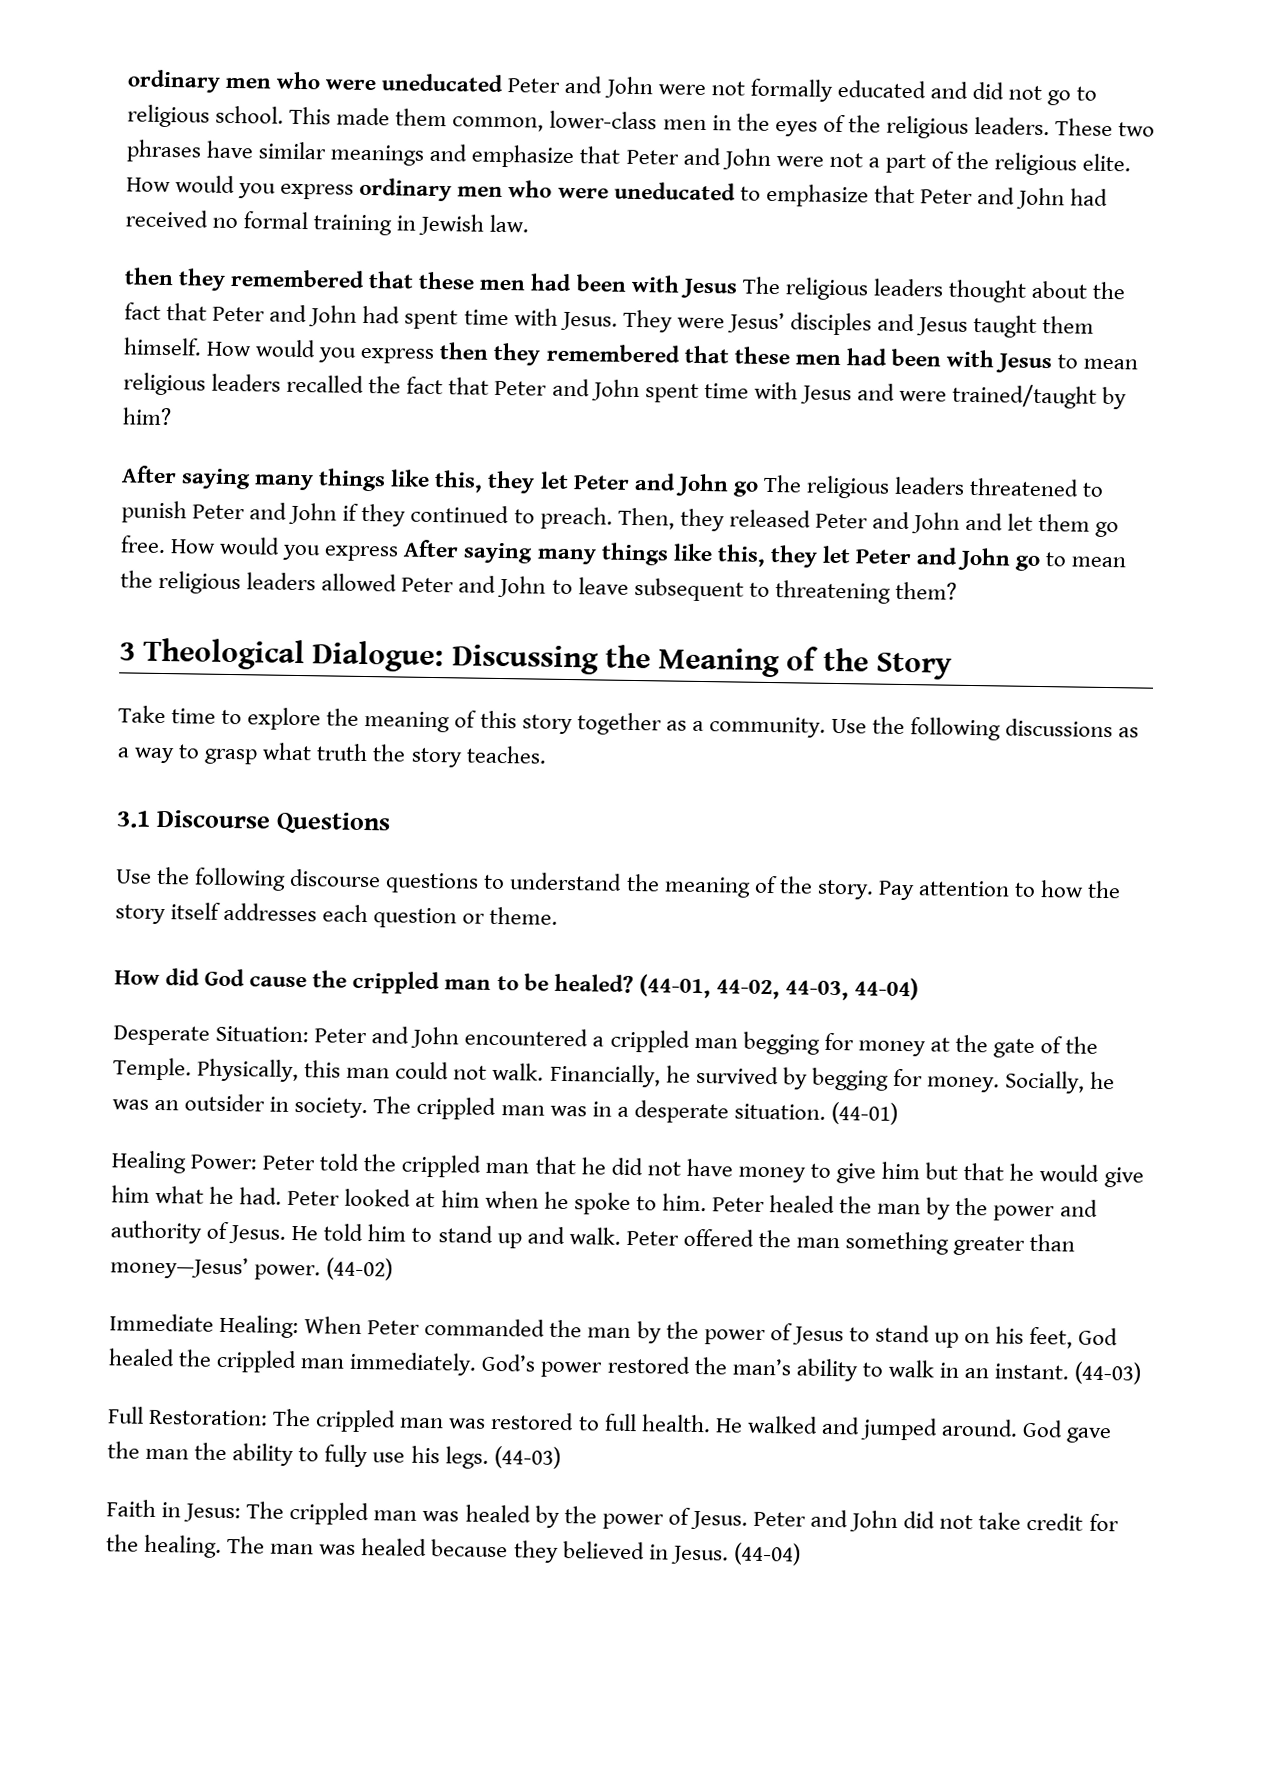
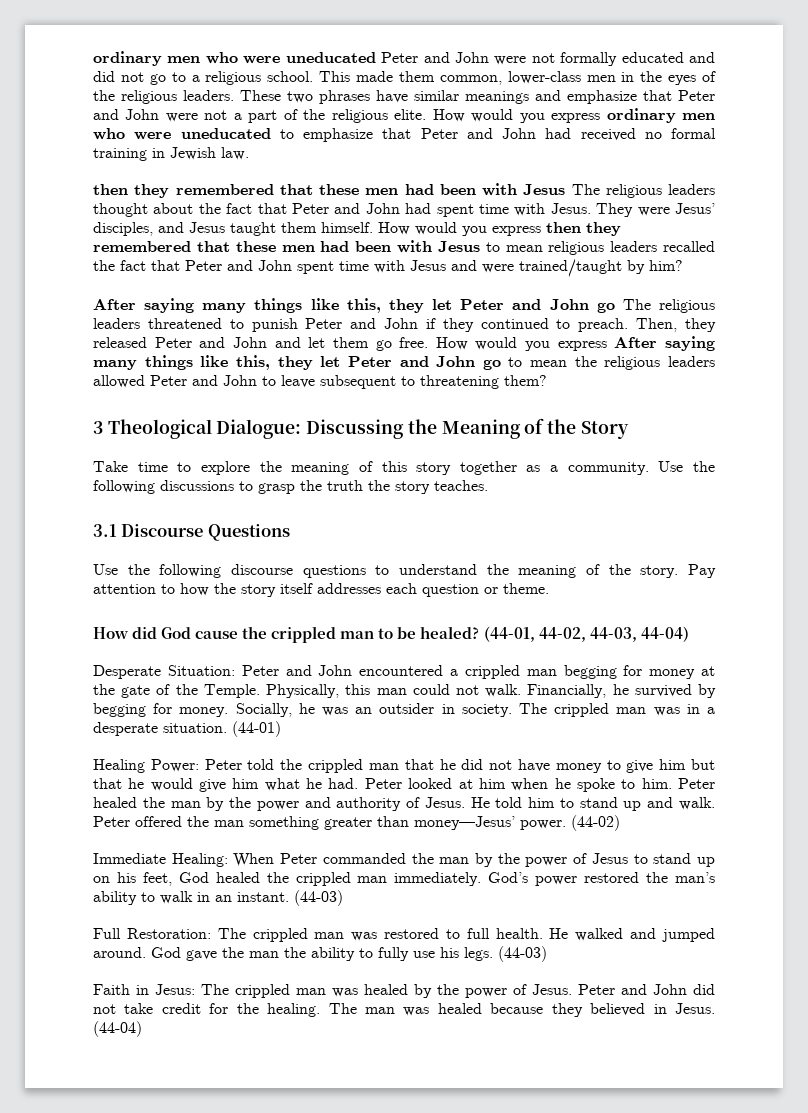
- ordinary men who were uneducated Peter and John were not formally educated and did not go to religious school.
+ ordinary men who were uneducated Peter and John were not formally educated and did not go to a religious school.
- They were Jesus’ disciples and Jesus taught them himself.
+ They were Jesus’ disciples, and Jesus taught them himself.
- Use the following discussions as a way to grasp what truth the story teaches.
+ Use the following discussions to grasp the truth the story teaches.

